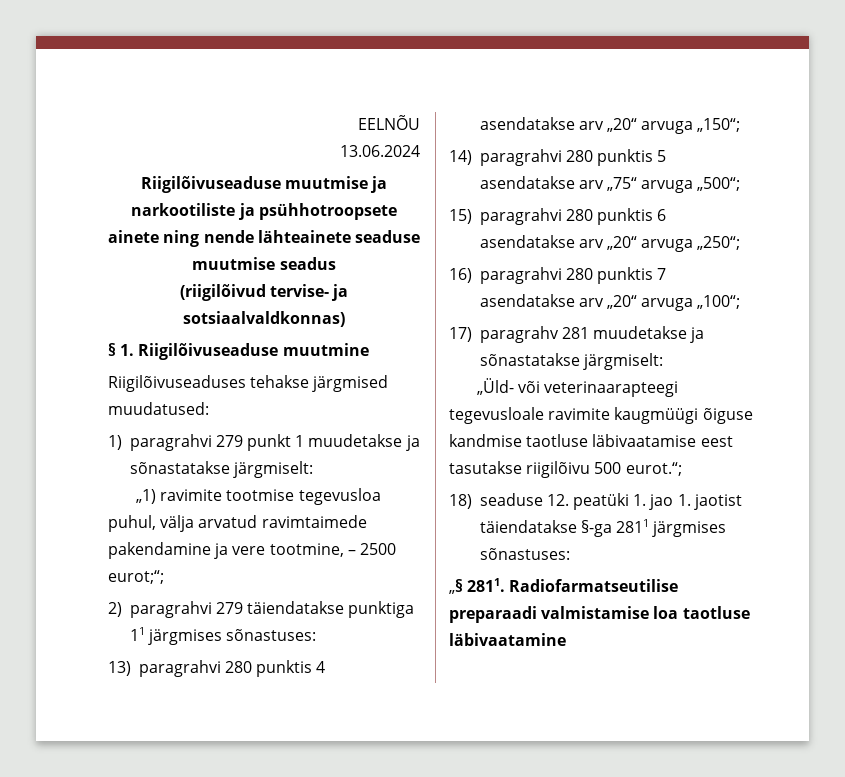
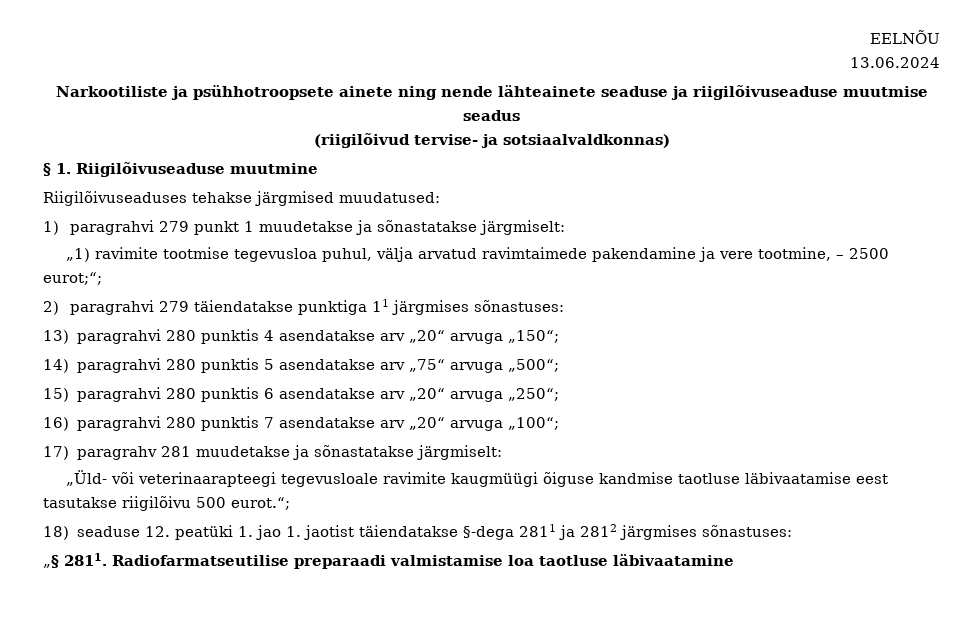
- Riigilõivuseaduse muutmise ja narkootiliste ja psühhotroopsete ainete ning nende lähteainete seaduse muutmise seadus
+ Narkootiliste ja psühhotroopsete ainete ning nende lähteainete seaduse ja riigilõivuseaduse muutmise seadus
- 18) seaduse 12. peatüki 1. jao 1. jaotist täiendatakse §-ga 2811 järgmises sõnastuses:
+ 18) seaduse 12. peatüki 1. jao 1. jaotist täiendatakse §-dega 2811 ja 2812 järgmises sõnastuses:

